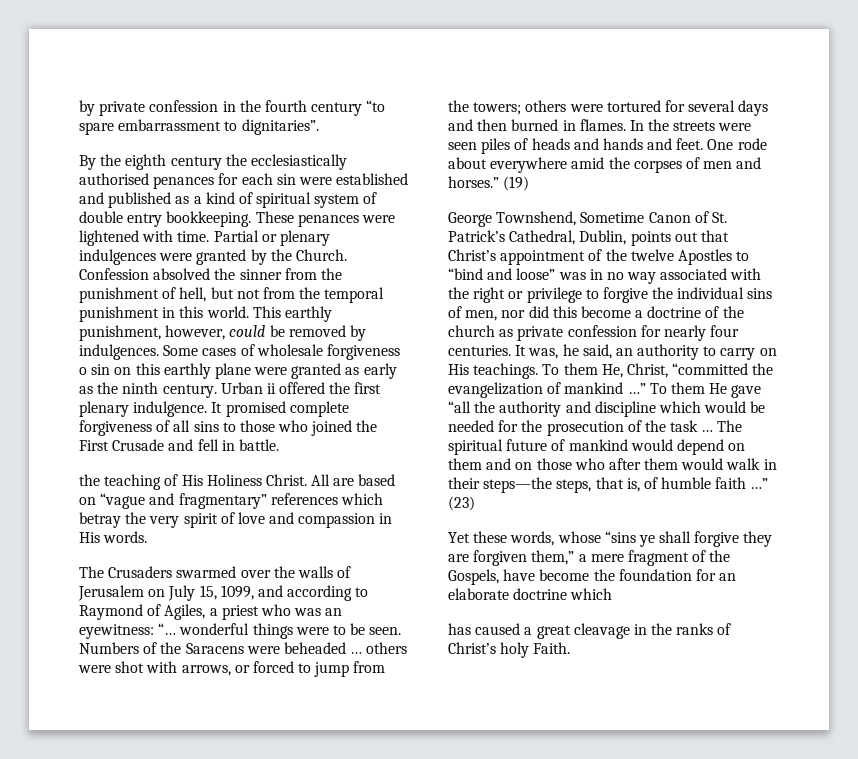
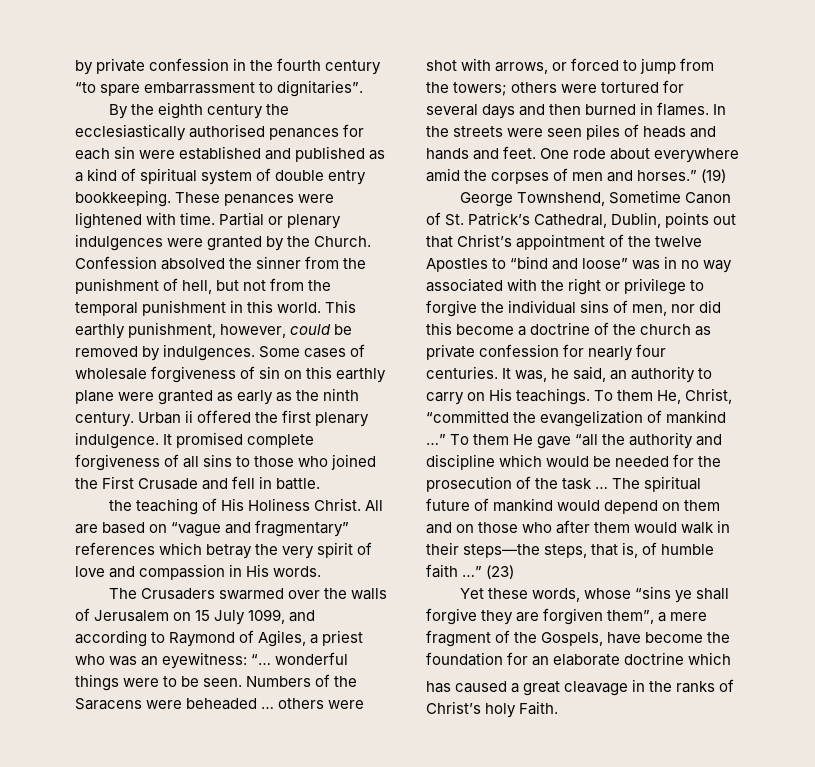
- Some cases of wholesale forgiveness o sin on this earthly plane were granted as early as the ninth century.
+ Some cases of wholesale forgiveness of sin on this earthly plane were granted as early as the ninth century.
- The Crusaders swarmed over the walls of Jerusalem on July 15, 1099, and according to Raymond of Agiles, a priest who was an eyewitness: “… wonderful things were to be seen.
+ The Crusaders swarmed over the walls of Jerusalem on 15 July 1099, and according to Raymond of Agiles, a priest who was an eyewitness: “… wonderful things were to be seen.
- Yet these words, whose “sins ye shall forgive they are forgiven them,” a mere fragment of the Gospels, have become the foundation for an elaborate doctrine which
+ Yet these words, whose “sins ye shall forgive they are forgiven them”, a mere fragment of the Gospels, have become the foundation for an elaborate doctrine which

